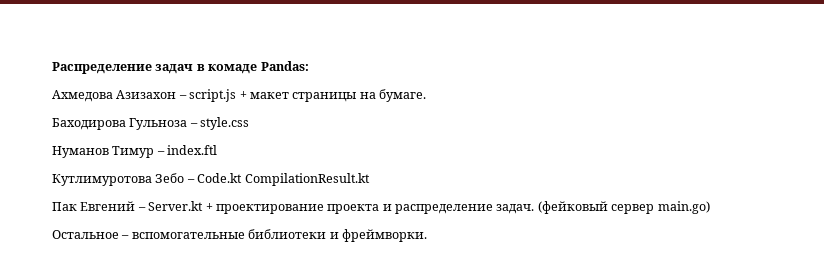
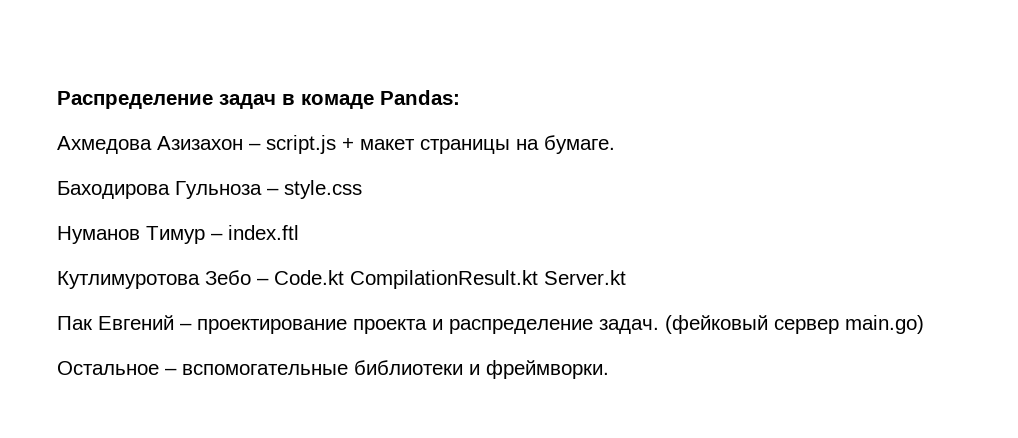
- Кутлимуротова Зебо – Code.kt CompilationResult.kt
+ Кутлимуротова Зебо – Code.kt CompilationResult.kt Server.kt
- Пак Евгений – Server.kt + проектирование проекта и распределение задач.
+ Пак Евгений – проектирование проекта и распределение задач.

